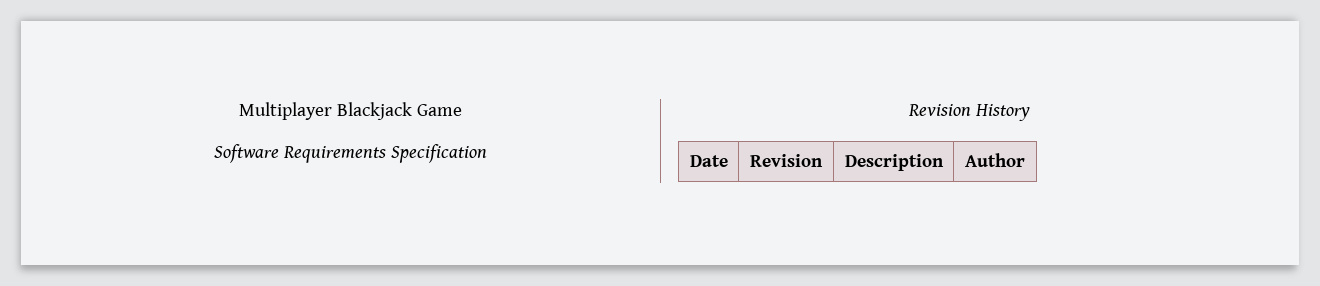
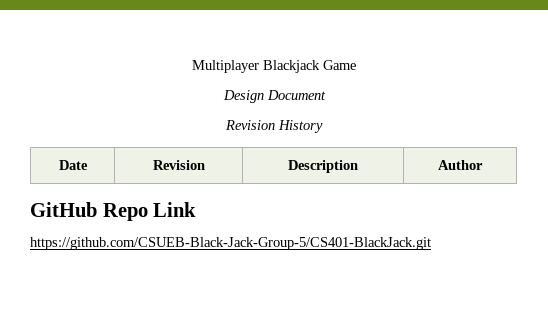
- Software Requirements Specification
+ Design Document
+ GitHub Repo Link
+ https://github.com/CSUEB-Black-Jack-Group-5/CS401-BlackJack.git

